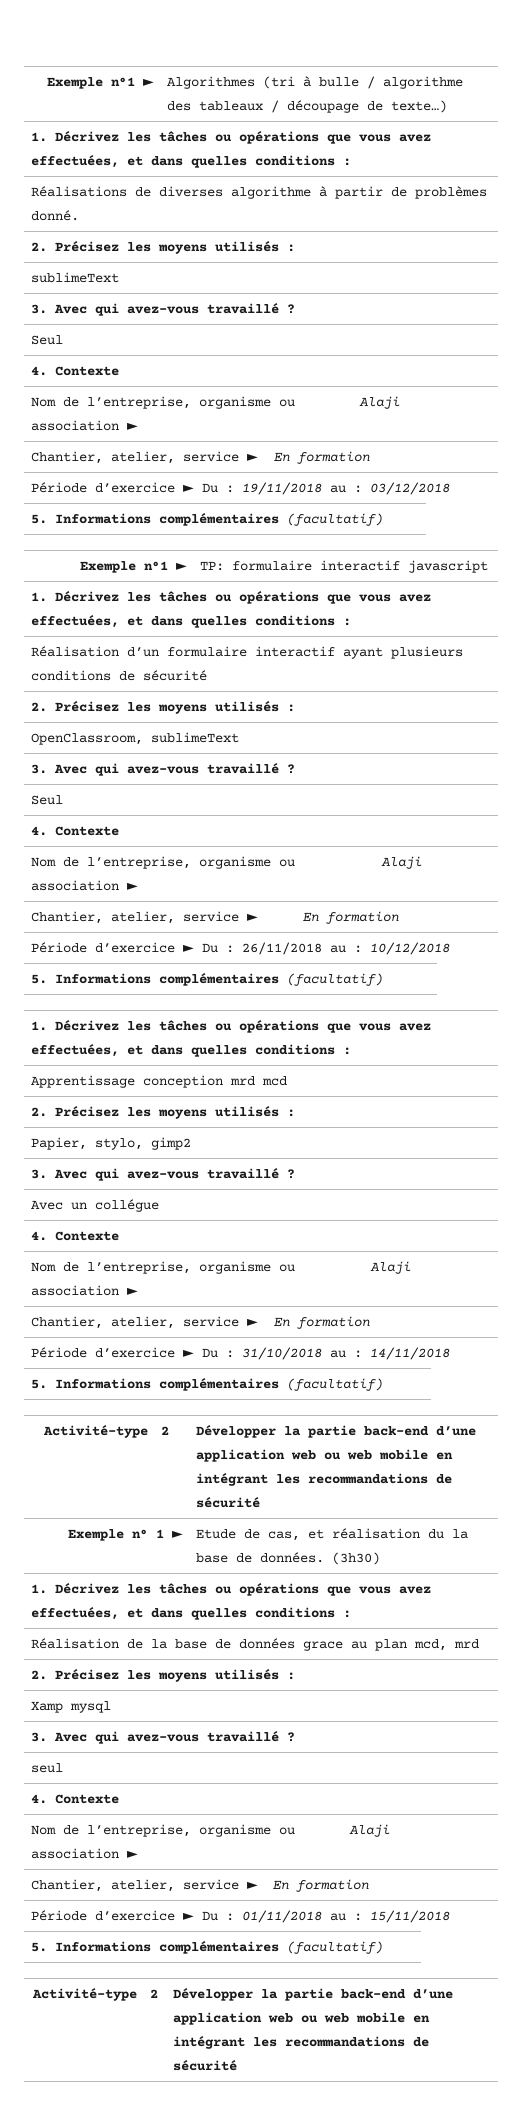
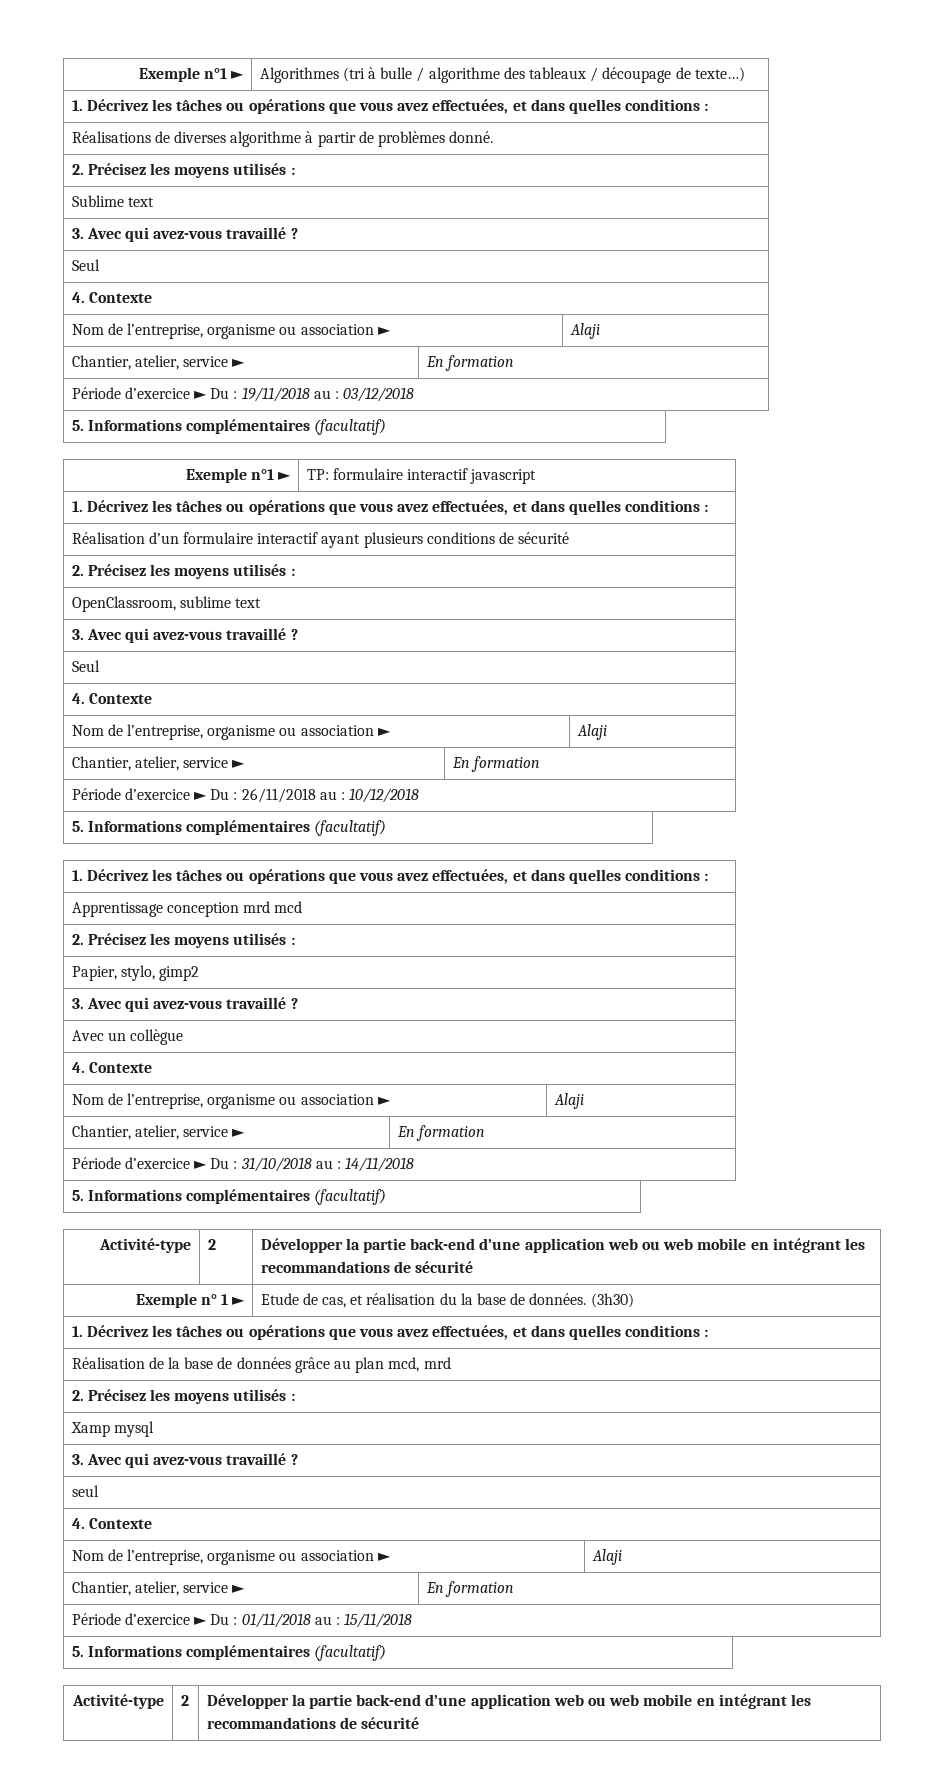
  Réalisations de diverses algorithme à partir de problèmes donné.
  2. Précisez les moyens utilisés :
- sublimeText
+ Sublime text
- OpenClassroom, sublimeText
+ OpenClassroom, sublime text
- Avec un collégue
+ Avec un collègue
- Réalisation de la base de données grace au plan mcd, mrd
+ Réalisation de la base de données grâce au plan mcd, mrd

